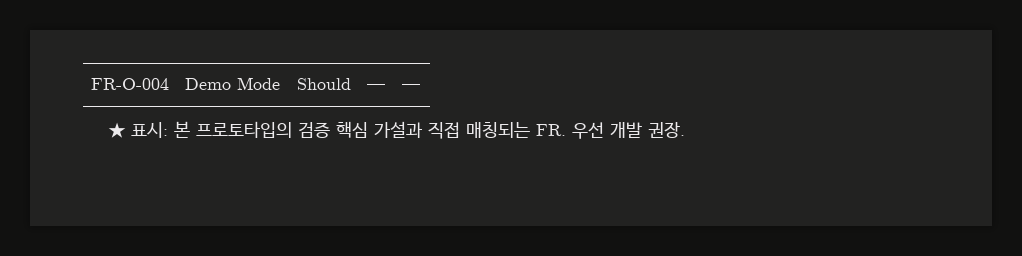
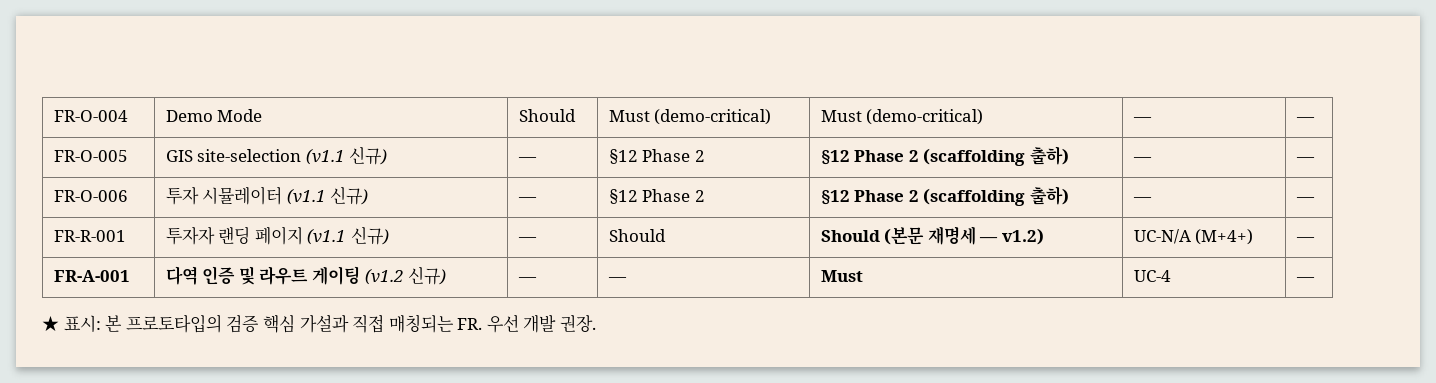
- FR-O-004 | Demo Mode | Should | — | —
+ FR-O-004 | Demo Mode | Should | Must (demo-critical) | Must (demo-critical) | — | —
+ FR-O-005 | GIS site-selection (v1.1 신규) | — | §12 Phase 2 | §12 Phase 2 (scaffolding 출하) | — | —
+ FR-O-006 | 투자 시뮬레이터 (v1.1 신규) | — | §12 Phase 2 | §12 Phase 2 (scaffolding 출하) | — | —
+ FR-R-001 | 투자자 랜딩 페이지 (v1.1 신규) | — | Should | Should (본문 재명세 — v1.2) | UC-N/A (M+4+) | —
+ FR-A-001 | 다역 인증 및 라우트 게이팅 (v1.2 신규) | — | — | Must | UC-4 | —

